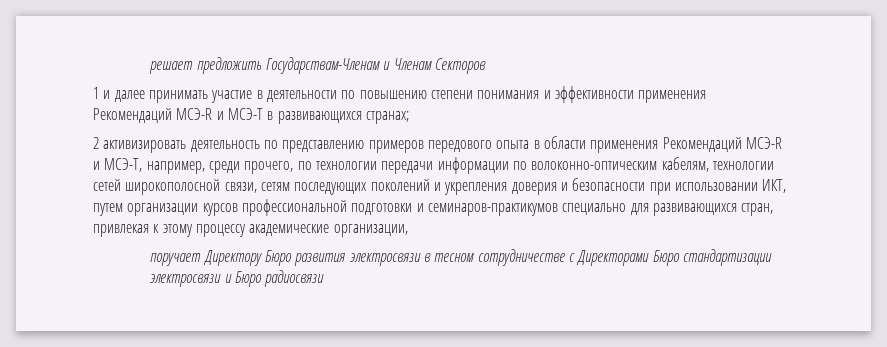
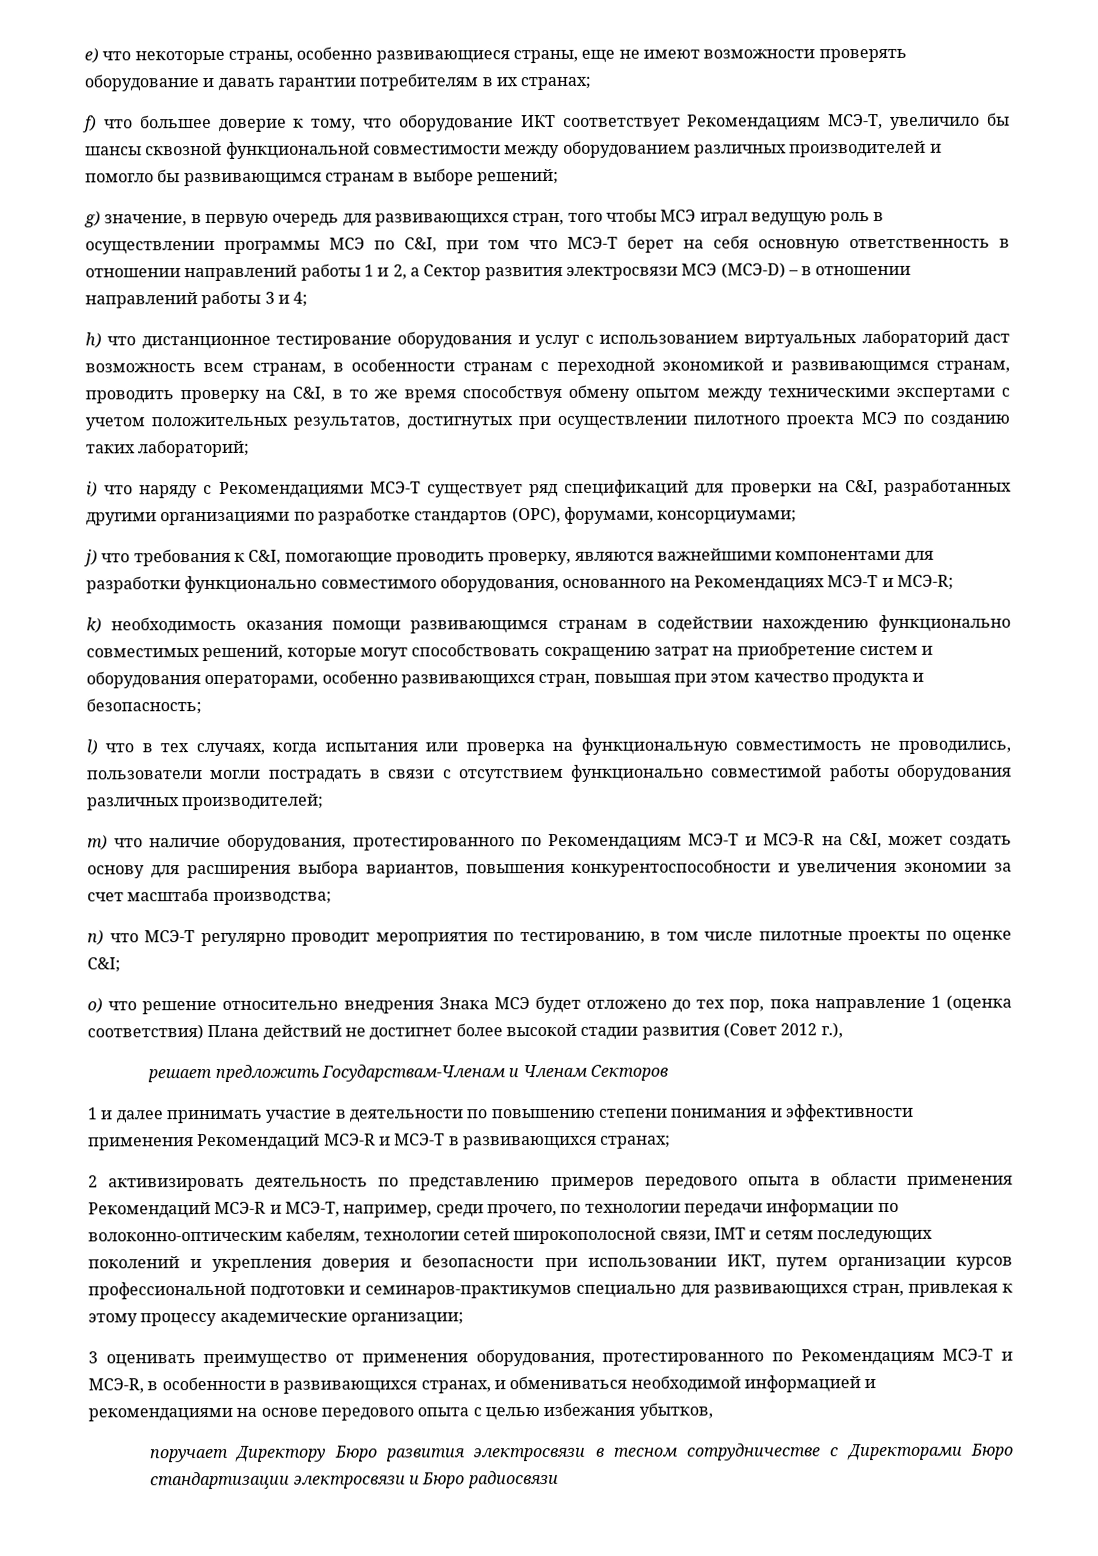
+ e) что некоторые страны, особенно развивающиеся страны, еще не имеют возможности проверять оборудование и давать гарантии потребителям в их странах;
+ f) что большее доверие к тому, что оборудование ИКТ соответствует Рекомендациям МСЭ-Т, увеличило бы шансы сквозной функциональной совместимости между оборудованием различных производителей и помогло бы развивающимся странам в выборе решений;
+ g) значение, в первую очередь для развивающихся стран, того чтобы МСЭ играл ведущую роль в осуществлении программы МСЭ по C&I, при том что МСЭ-Т берет на себя основную ответственность в отношении направлений работы 1 и 2, а Сектор развития электросвязи МСЭ (МСЭ-D) – в отношении направлений работы 3 и 4;
+ h) что дистанционное тестирование оборудования и услуг с использованием виртуальных лабораторий даст возможность всем странам, в особенности странам с переходной экономикой и развивающимся странам, проводить проверку на C&I, в то же время способствуя обмену опытом между техническими экспертами с учетом положительных результатов, достигнутых при осуществлении пилотного проекта МСЭ по созданию таких лабораторий;
+ i) что наряду с Рекомендациями МСЭ-Т существует ряд спецификаций для проверки на C&I, разработанных другими организациями по разработке стандартов (ОРС), форумами, консорциумами;
+ j) что требования к C&I, помогающие проводить проверку, являются важнейшими компонентами для разработки функционально совместимого оборудования, основанного на Рекомендациях МСЭ-Т и МСЭ-R;
+ k) необходимость оказания помощи развивающимся странам в содействии нахождению функционально совместимых решений, которые могут способствовать сокращению затрат на приобретение систем и оборудования операторами, особенно развивающихся стран, повышая при этом качество продукта и безопасность;
+ l) что в тех случаях, когда испытания или проверка на функциональную совместимость не проводились, пользователи могли пострадать в связи с отсутствием функционально совместимой работы оборудования различных производителей;
+ m) что наличие оборудования, протестированного по Рекомендациям МСЭ-Т и МСЭ-R на C&I, может создать основу для расширения выбора вариантов, повышения конкурентоспособности и увеличения экономии за счет масштаба производства;
+ n) что МСЭ-Т регулярно проводит мероприятия по тестированию, в том числе пилотные проекты по оценке C&I;
+ o) что решение относительно внедрения Знака МСЭ будет отложено до тех пор, пока направление 1 (оценка соответствия) Плана действий не достигнет более высокой стадии развития (Совет 2012 г.),
- 2 активизировать деятельность по представлению примеров передового опыта в области применения Рекомендаций МСЭ-R и МСЭ-Т, например, среди прочего, по технологии передачи информации по волоконно-оптическим кабелям, технологии сетей широкополосной связи, сетям последующих поколений и укрепления доверия и безопасности при использовании ИКТ, путем организации курсов профессиональной подготовки и семинаров-практикумов специально для развивающихся стран, привлекая к этому процессу академические организации,
+ 2 активизировать деятельность по представлению примеров передового опыта в области применения Рекомендаций МСЭ-R и МСЭ-Т, например, среди прочего, по технологии передачи информации по волоконно-оптическим кабелям, технологии сетей широкополосной связи, IMT и сетям последующих поколений и укрепления доверия и безопасности при использовании ИКТ, путем организации курсов профессиональной подготовки и семинаров-практикумов специально для развивающихся стран, привлекая к этому процессу академические организации;
+ 3 оценивать преимущество от применения оборудования, протестированного по Рекомендациям МСЭ-Т и МСЭ-R, в особенности в развивающихся странах, и обмениваться необходимой информацией и рекомендациями на основе передового опыта с целью избежания убытков,

